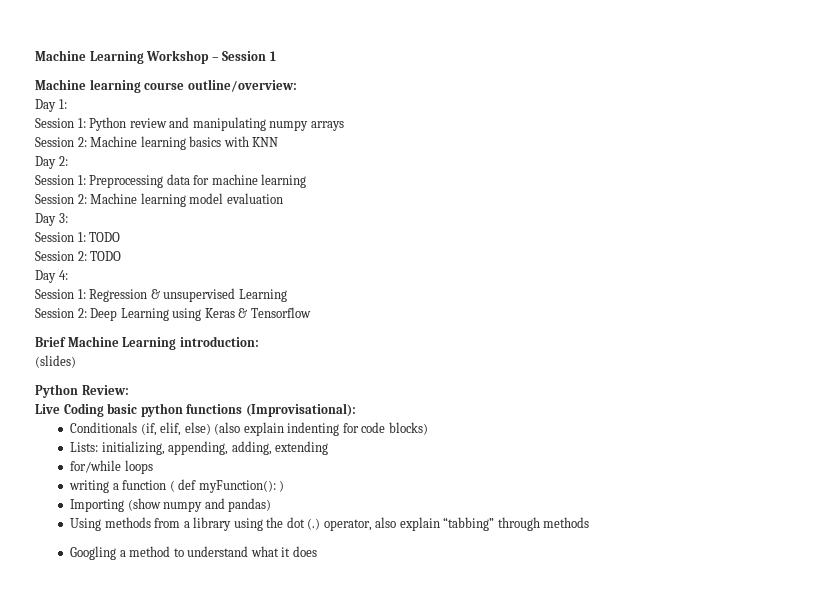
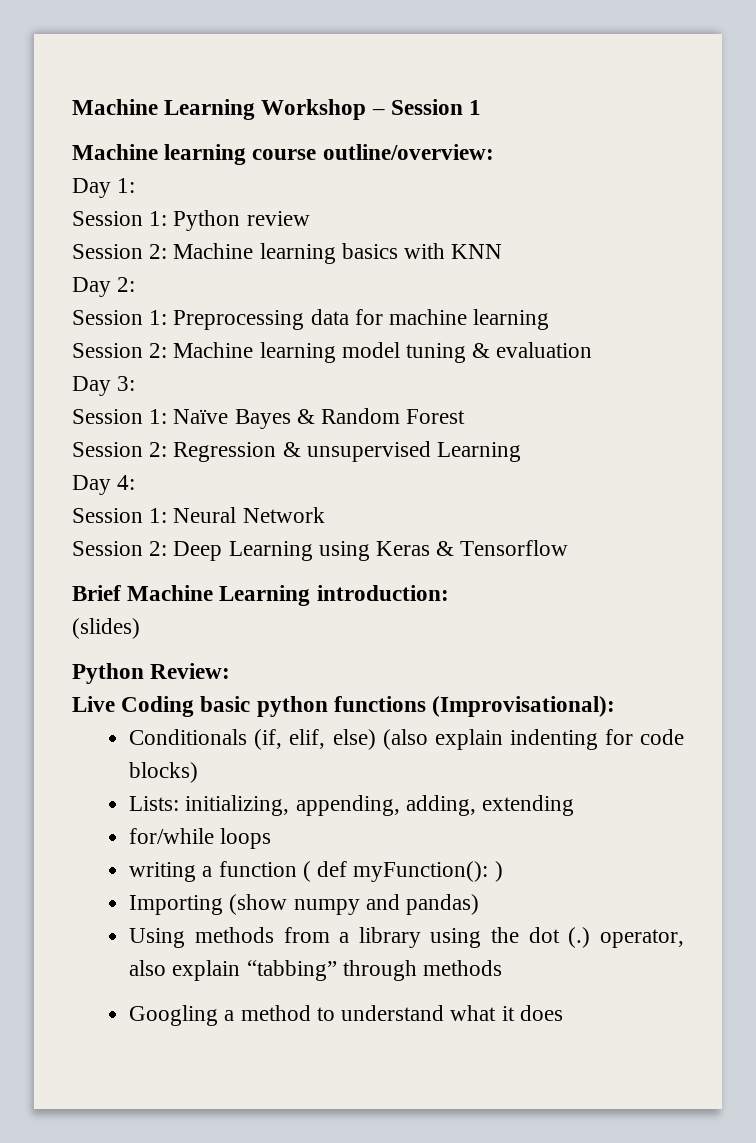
- Session 1: Python review and manipulating numpy arrays
+ Session 1: Python review
- Session 2: Machine learning model evaluation
+ Session 2: Machine learning model tuning & evaluation
- Session 1: TODO
- Session 2: TODO
+ Session 1: Naïve Bayes & Random Forest
+ Session 2: Regression & unsupervised Learning
- Session 1: Regression & unsupervised Learning
+ Session 1: Neural Network

